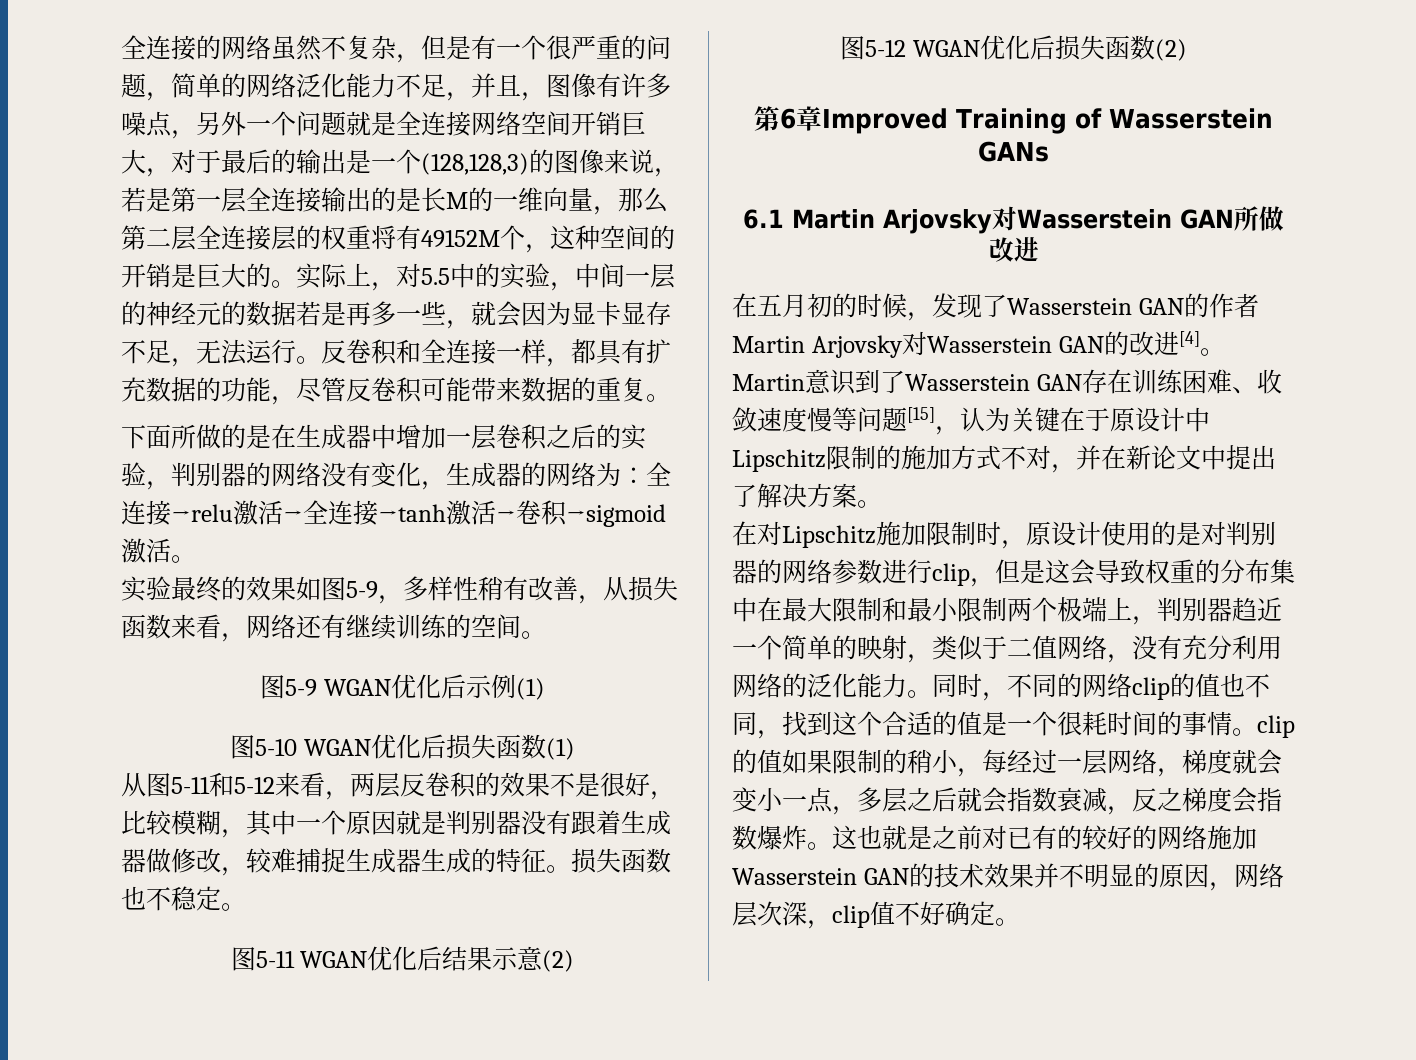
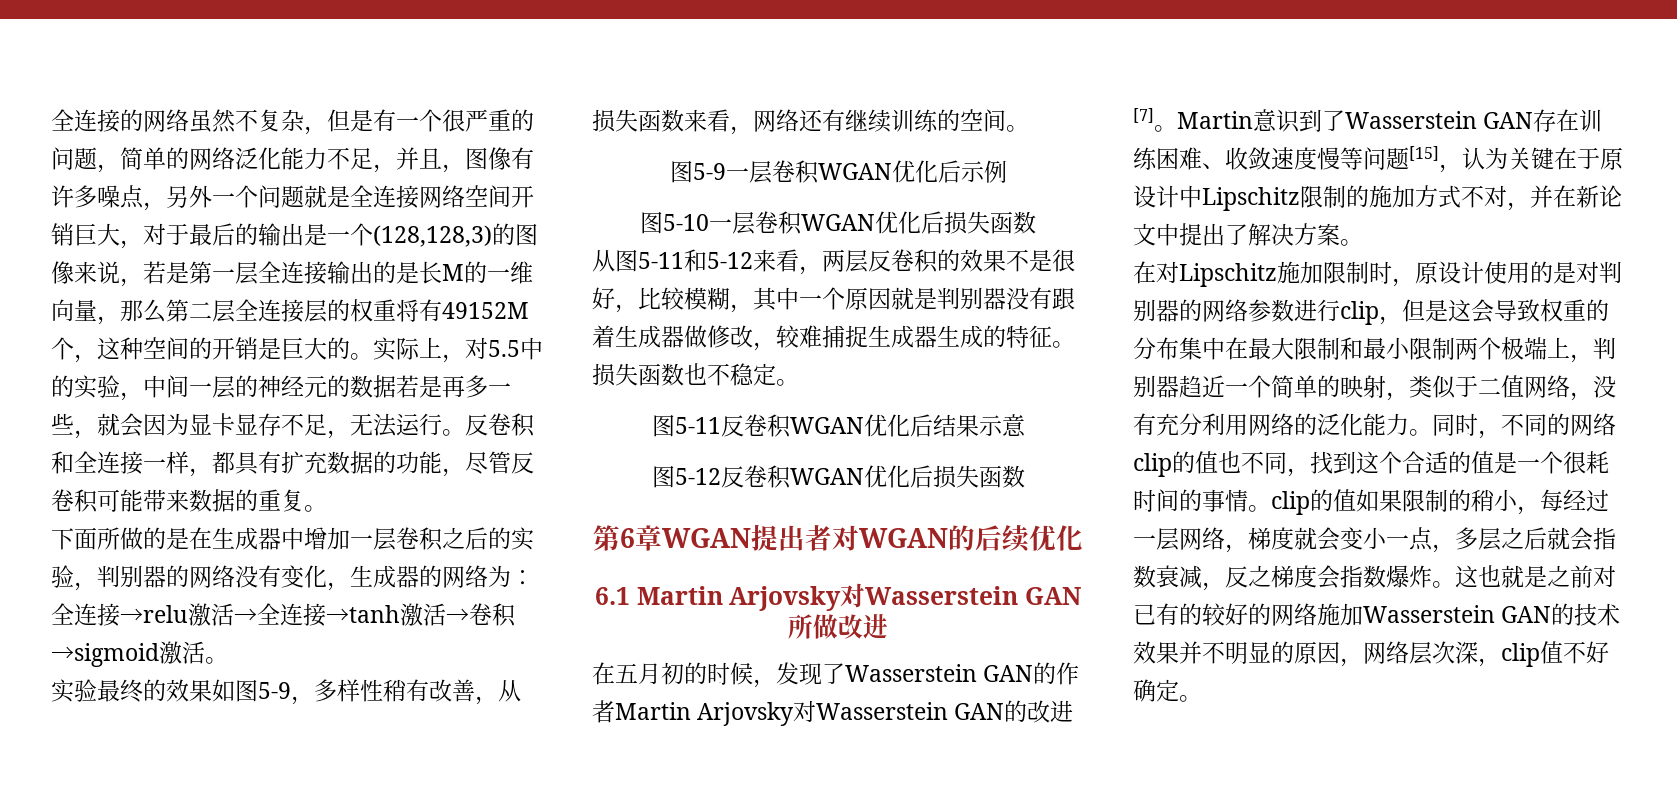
- 图5-9 WGAN优化后示例(1)
+ 图5-9一层卷积WGAN优化后示例
- 图5-10 WGAN优化后损失函数(1)
+ 图5-10一层卷积WGAN优化后损失函数
- 图5-11 WGAN优化后结果示意(2)
+ 图5-11反卷积WGAN优化后结果示意
- 图5-12 WGAN优化后损失函数(2)
+ 图5-12反卷积WGAN优化后损失函数
- 第6章Improved Training of Wasserstein GANs
+ 第6章WGAN提出者对WGAN的后续优化
- 在五月初的时候，发现了Wasserstein GAN的作者Martin Arjovsky对Wasserstein GAN的改进[4]。
+ 在五月初的时候，发现了Wasserstein GAN的作者Martin Arjovsky对Wasserstein GAN的改进[7]。

